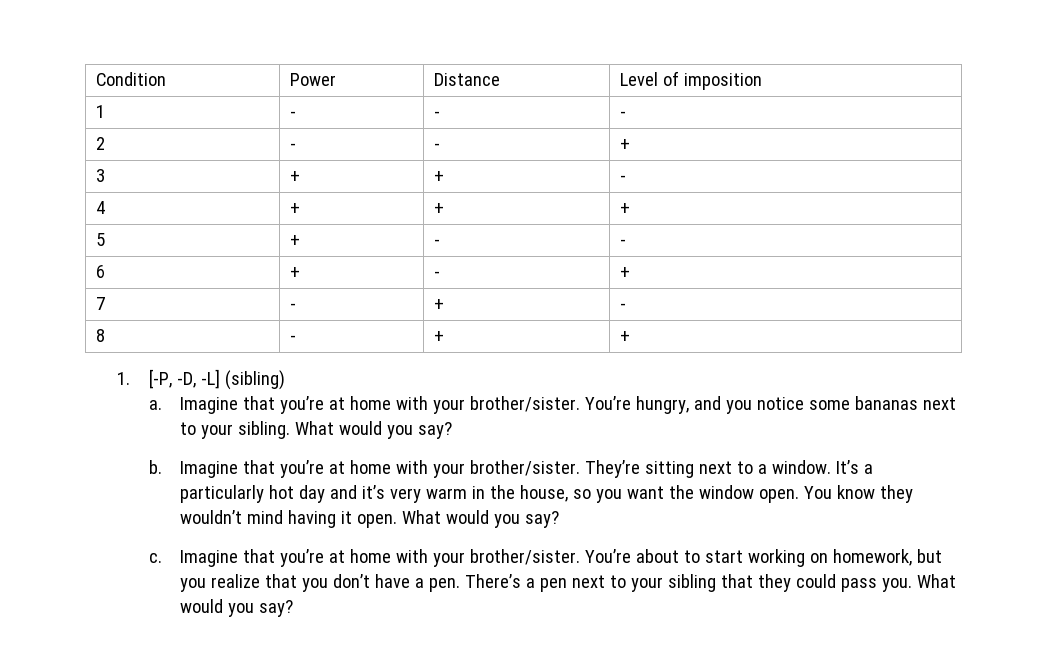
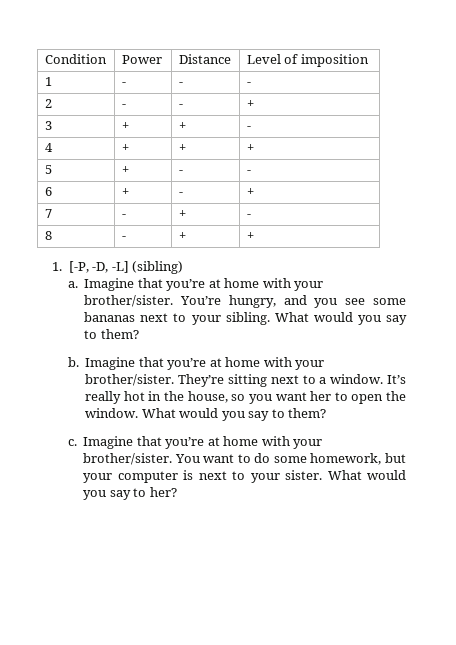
- You’re hungry, and you notice some bananas next to your sibling. What would you say?
+ You’re hungry, and you see some bananas next to your sibling. What would you say to them?
- It’s a particularly hot day and it’s very warm in the house, so you want the window open. You know they wouldn’t mind having it open. What would you say?
+ It’s really hot in the house, so you want her to open the window. What would you say to them?
- You’re about to start working on homework, but you realize that you don’t have a pen. There’s a pen next to your sibling that they could pass you. What would you say?
+ You want to do some homework, but your computer is next to your sister. What would you say to her?

